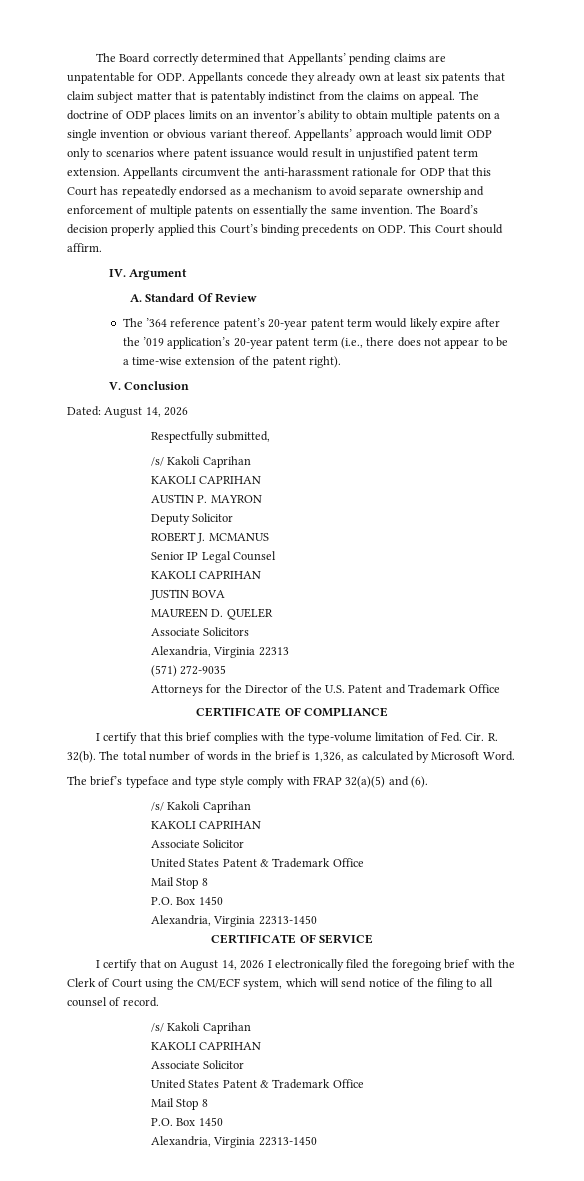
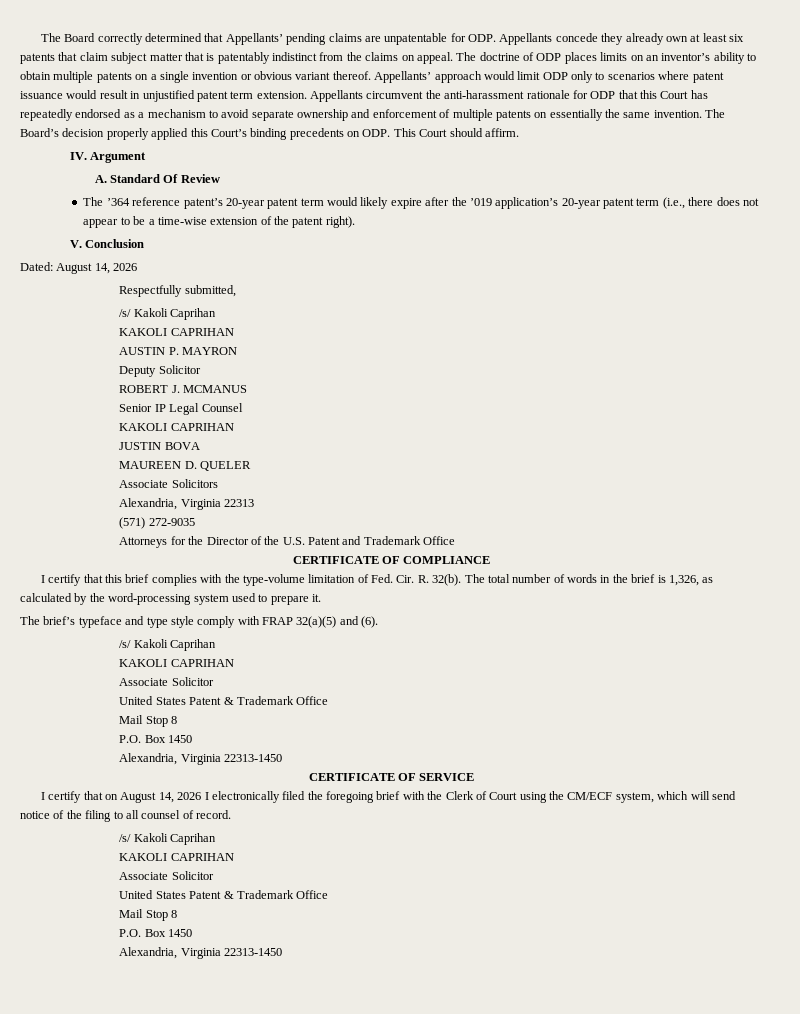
- The total number of words in the brief is 1,326, as calculated by Microsoft Word.
+ The total number of words in the brief is 1,326, as calculated by the word-processing system used to prepare it.

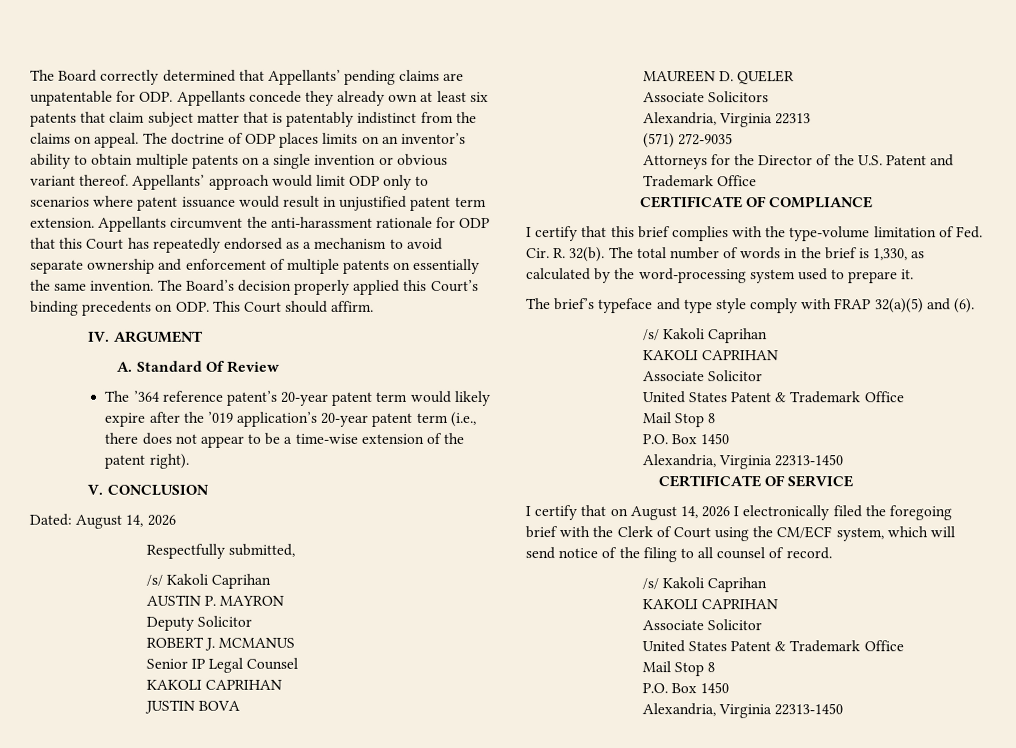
- IV. Argument
+ IV. ARGUMENT
- V. Conclusion
+ V. CONCLUSION
  Respectfully submitted,
  /s/ Kakoli Caprihan
- KAKOLI CAPRIHAN
- The total number of words in the brief is 1,326, as calculated by the word-processing system used to prepare it.
+ The total number of words in the brief is 1,330, as calculated by the word-processing system used to prepare it.

